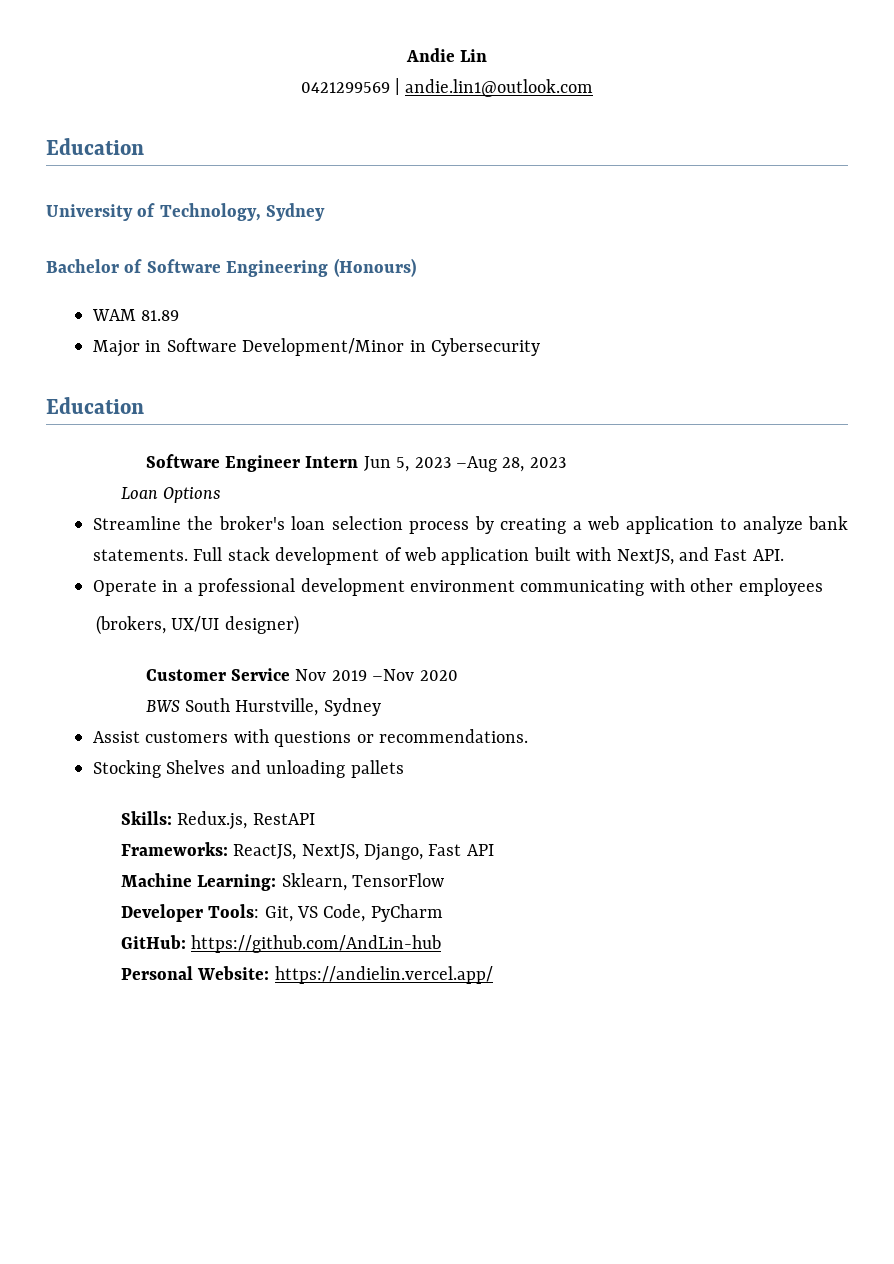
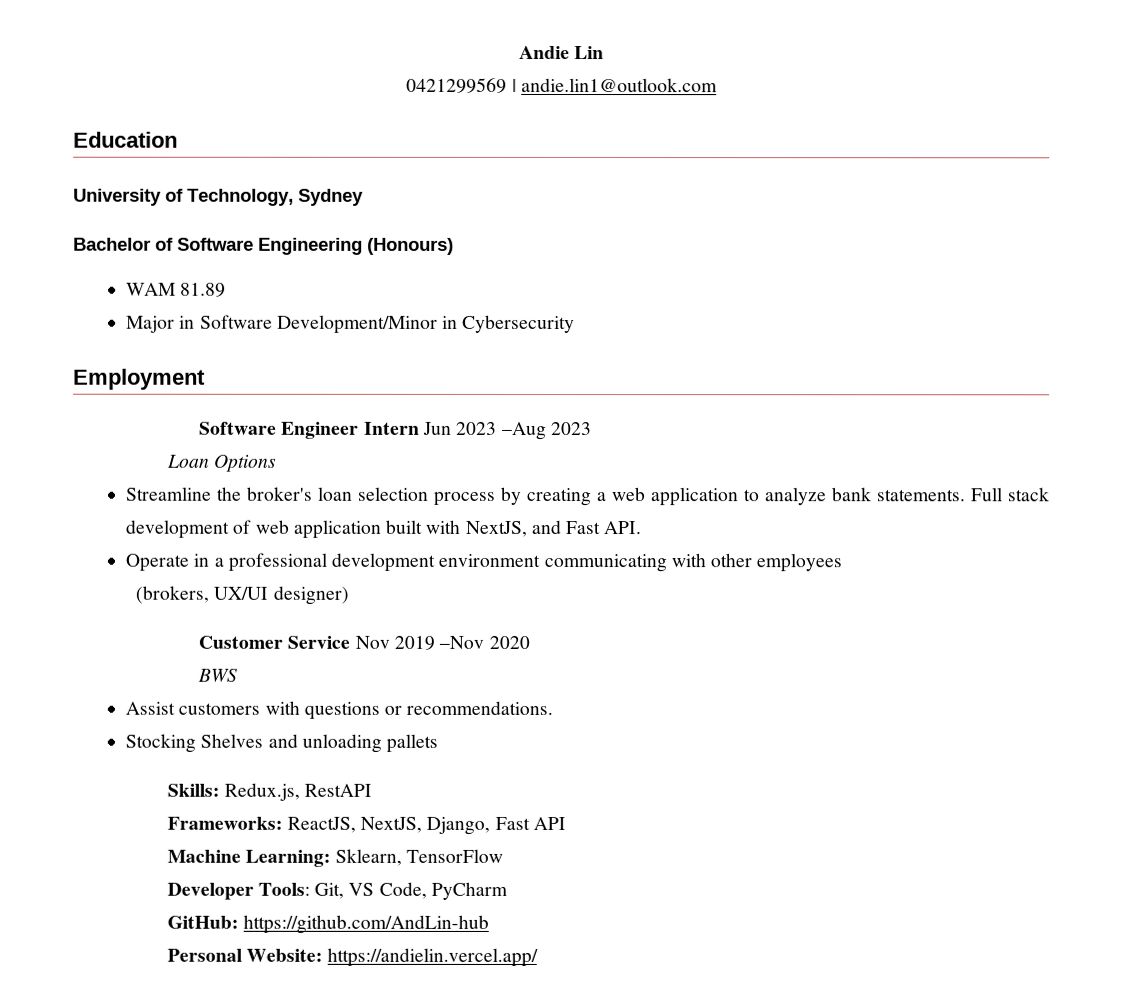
  Major in Software Development/Minor in Cybersecurity
- Education
+ Employment
- Software Engineer Intern Jun 5, 2023 –Aug 28, 2023
+ Software Engineer Intern Jun 2023 –Aug 2023
- BWS South Hurstville, Sydney
+ BWS

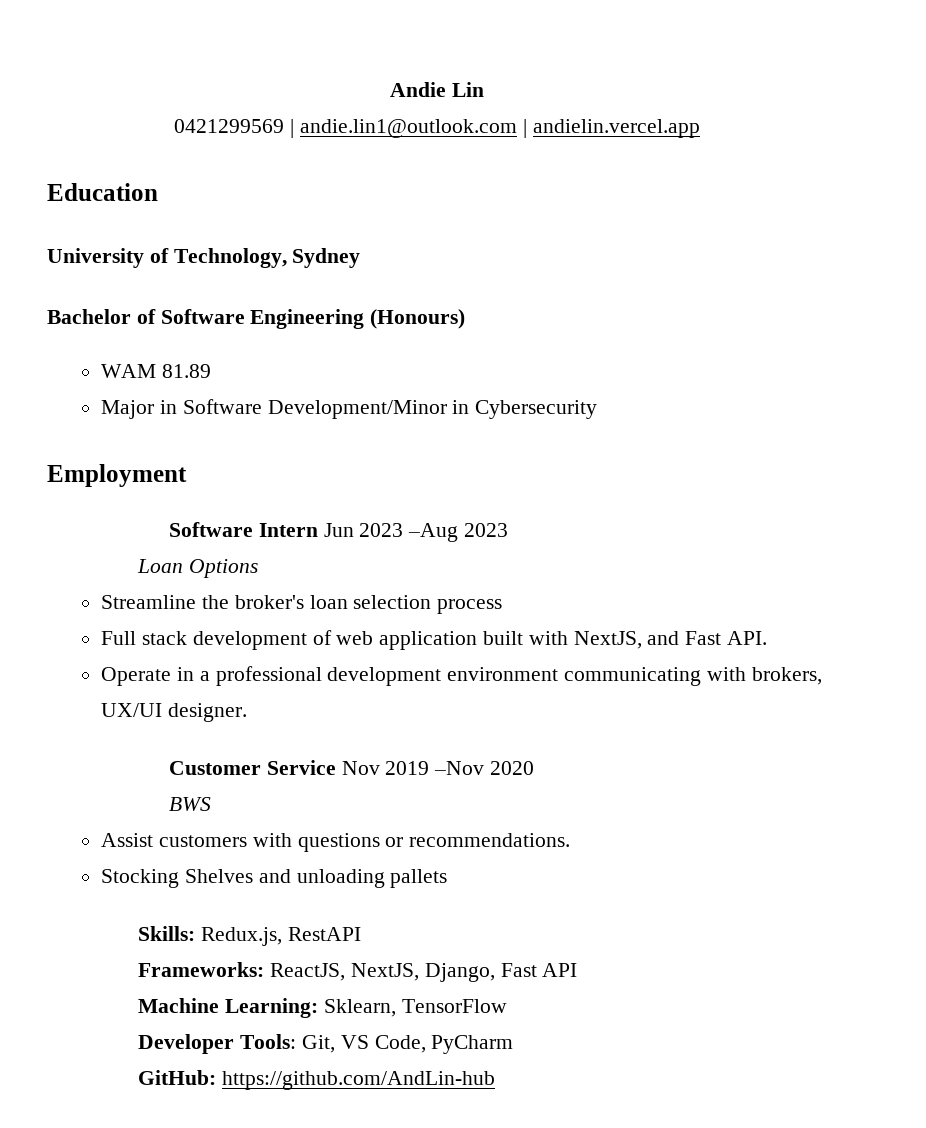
- 0421299569 | andie.lin1@outlook.com
+ 0421299569 | andie.lin1@outlook.com | andielin.vercel.app
- Software Engineer Intern Jun 2023 –Aug 2023
+ Software Intern Jun 2023 –Aug 2023
- Streamline the broker's loan selection process by creating a web application to analyze bank statements. Full stack development of web application built with NextJS, and Fast API.
+ Streamline the broker's loan selection process
+ Full stack development of web application built with NextJS, and Fast API.
- Operate in a professional development environment communicating with other employees
- (brokers, UX/UI designer)
+ Operate in a professional development environment communicating with brokers, UX/UI designer.
- Personal Website: https://andielin.vercel.app/

